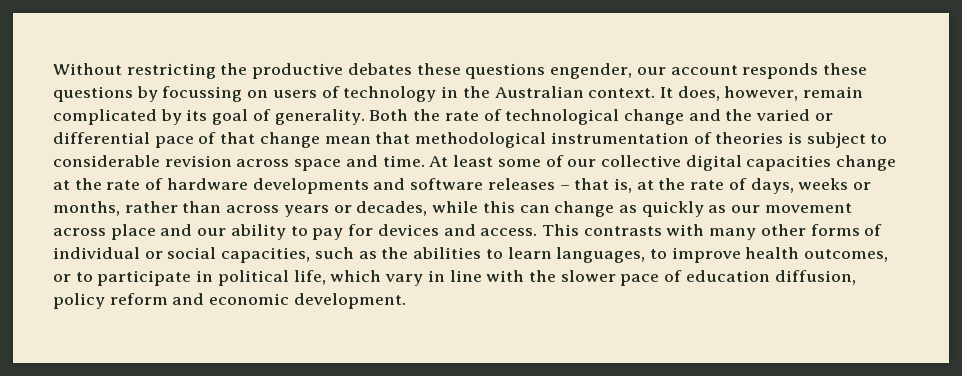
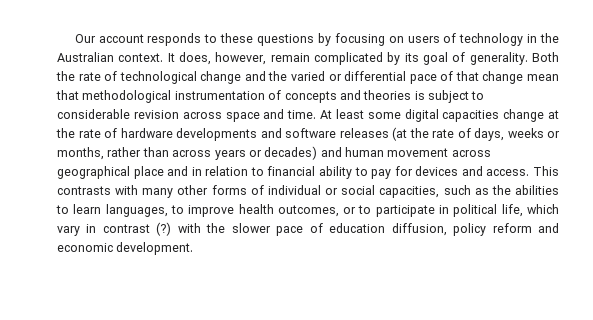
- Without restricting the productive debates these questions engender, our account responds these questions by focussing on users of technology in the Australian context.
+ Our account responds to these questions by focusing on users of technology in the Australian context.
- Both the rate of technological change and the varied or differential pace of that change mean that methodological instrumentation of theories is subject to considerable revision across space and time.
+ Both the rate of technological change and the varied or differential pace of that change mean that methodological instrumentation of concepts and theories is subject to considerable revision across space and time.
- At least some of our collective digital capacities change at the rate of hardware developments and software releases – that is, at the rate of days, weeks or months, rather than across years or decades, while this can change as quickly as our movement across place and our ability to pay for devices and access.
+ At least some digital capacities change at the rate of hardware developments and software releases (at the rate of days, weeks or months, rather than across years or decades) and human movement across geographical place and in relation to financial ability to pay for devices and access.
- This contrasts with many other forms of individual or social capacities, such as the abilities to learn languages, to improve health outcomes, or to participate in political life, which vary in line with the slower pace of education diffusion, policy reform and economic development.
+ This contrasts with many other forms of individual or social capacities, such as the abilities to learn languages, to improve health outcomes, or to participate in political life, which vary in contrast (?) with the slower pace of education diffusion, policy reform and economic development.

